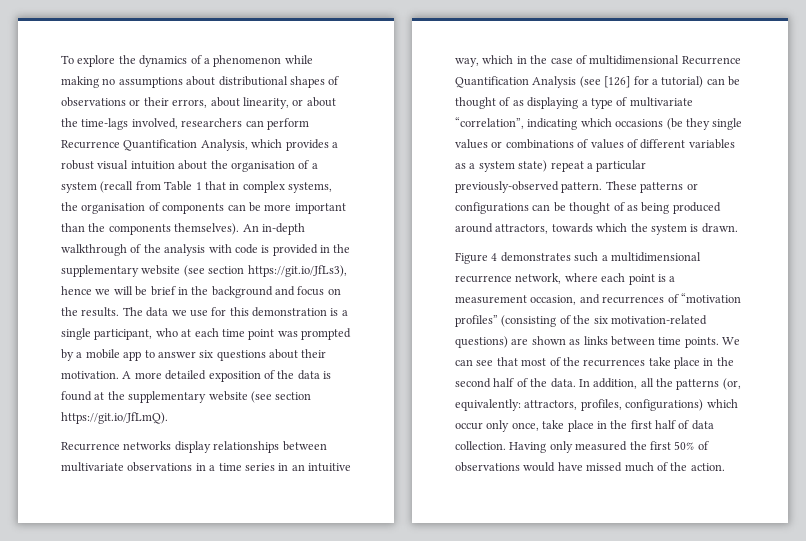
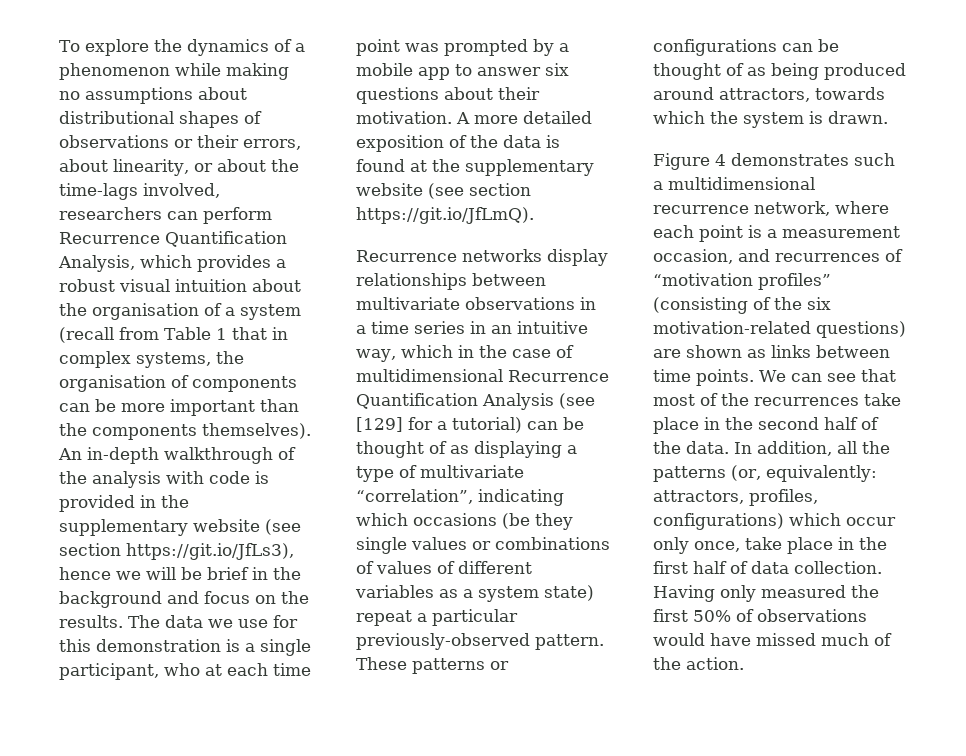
- Recurrence networks display relationships between multivariate observations in a time series in an intuitive way, which in the case of multidimensional Recurrence Quantification Analysis (see [126] for a tutorial) can be thought of as displaying a type of multivariate “correlation”, indicating which occasions (be they single values or combinations of values of different variables as a system state) repeat a particular previously-observed pattern.
+ Recurrence networks display relationships between multivariate observations in a time series in an intuitive way, which in the case of multidimensional Recurrence Quantification Analysis (see [129] for a tutorial) can be thought of as displaying a type of multivariate “correlation”, indicating which occasions (be they single values or combinations of values of different variables as a system state) repeat a particular previously-observed pattern.

